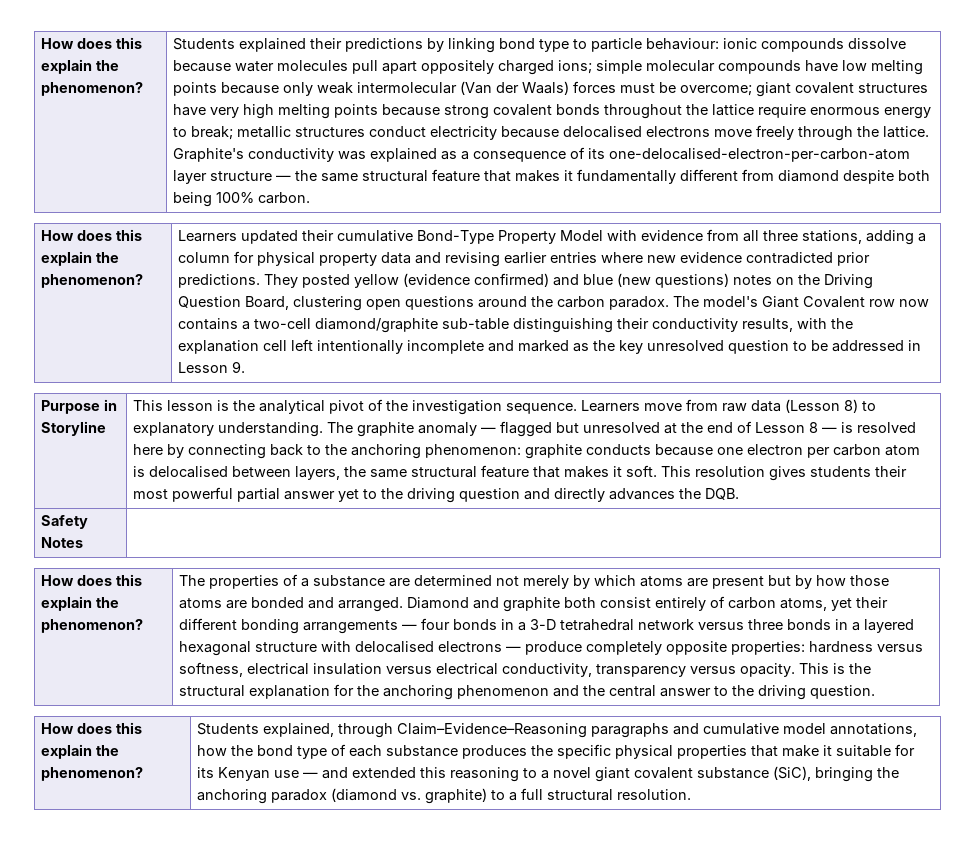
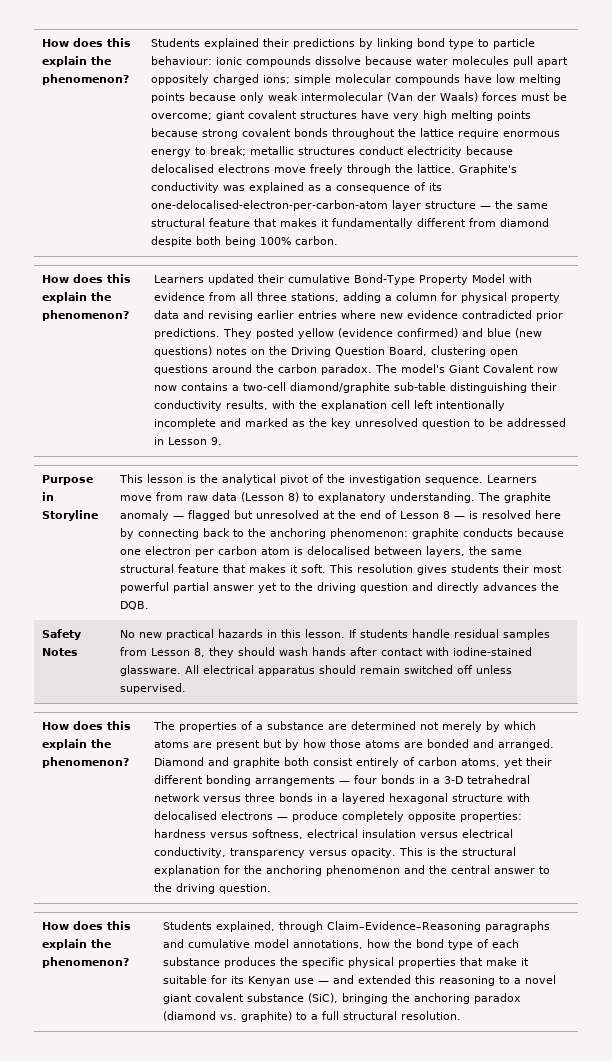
- Safety Notes |
+ Safety Notes | No new practical hazards in this lesson. If students handle residual samples from Lesson 8, they should wash hands after contact with iodine-stained glassware. All electrical apparatus should remain switched off unless supervised.

